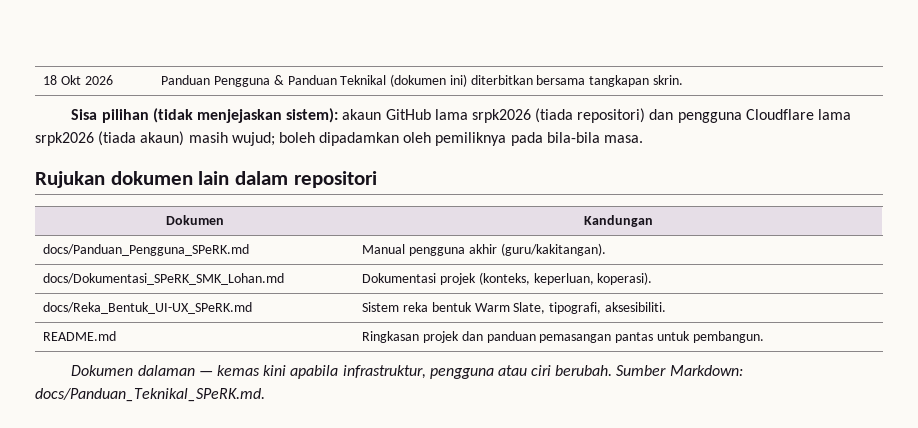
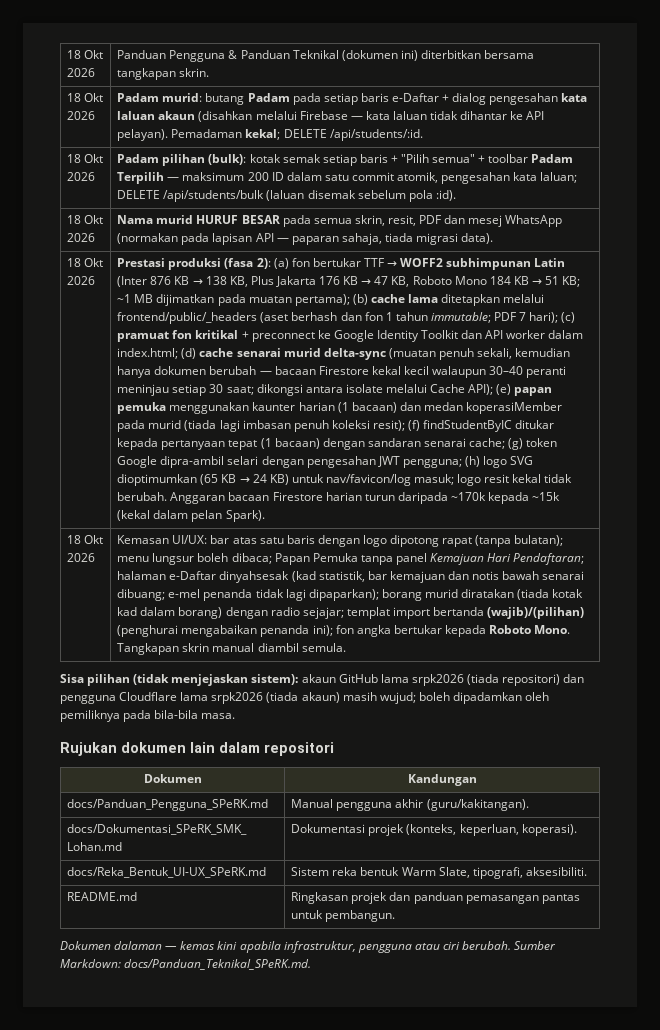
+ 18 Okt 2026 | Padam murid: butang Padam pada setiap baris e-Daftar + dialog pengesahan kata laluan akaun (disahkan melalui Firebase — kata laluan tidak dihantar ke API pelayan). Pemadaman kekal; DELETE /api/students/:id.
+ 18 Okt 2026 | Padam pilihan (bulk): kotak semak setiap baris + "Pilih semua" + toolbar Padam Terpilih — maksimum 200 ID dalam satu commit atomik, pengesahan kata laluan; DELETE /api/students/bulk (laluan disemak sebelum pola :id).
+ 18 Okt 2026 | Nama murid HURUF BESAR pada semua skrin, resit, PDF dan mesej WhatsApp (normakan pada lapisan API — paparan sahaja, tiada migrasi data).
+ 18 Okt 2026 | Prestasi produksi (fasa 2): (a) fon bertukar TTF → WOFF2 subhimpunan Latin (Inter 876 KB → 138 KB, Plus Jakarta 176 KB → 47 KB, Roboto Mono 184 KB → 51 KB; ~1 MB dijimatkan pada muatan pertama); (b) cache lama ditetapkan melalui frontend/public/_headers (aset berhash dan fon 1 tahun immutable; PDF 7 hari); (c) pramuat fon kritikal + preconnect ke Google Identity Toolkit dan API worker dalam index.html; (d) cache senarai murid delta-sync (muatan penuh sekali, kemudian hanya dokumen berubah — bacaan Firestore kekal kecil walaupun 30–40 peranti meninjau setiap 30 saat; dikongsi antara isolate melalui Cache API); (e) papan pemuka menggunakan kaunter harian (1 bacaan) dan medan koperasiMember pada murid (tiada lagi imbasan penuh koleksi resit); (f) findStudentByIC ditukar kepada pertanyaan tepat (1 bacaan) dengan sandaran senarai cache; (g) token Google dipra-ambil selari dengan pengesahan JWT pengguna; (h) logo SVG dioptimumkan (65 KB → 24 KB) untuk nav/favicon/log masuk; logo resit kekal tidak berubah. Anggaran bacaan Firestore harian turun daripada ~170k kepada ~15k (kekal dalam pelan Spark).
+ 18 Okt 2026 | Kemasan UI/UX: bar atas satu baris dengan logo dipotong rapat (tanpa bulatan); menu lungsur boleh dibaca; Papan Pemuka tanpa panel Kemajuan Hari Pendaftaran; halaman e-Daftar dinyahsesak (kad statistik, bar kemajuan dan notis bawah senarai dibuang; e-mel penanda tidak lagi dipaparkan); borang murid diratakan (tiada kotak kad dalam borang) dengan radio sejajar; templat import bertanda (wajib)/(pilihan) (penghurai mengabaikan penanda ini); fon angka bertukar kepada Roboto Mono. Tangkapan skrin manual diambil semula.

